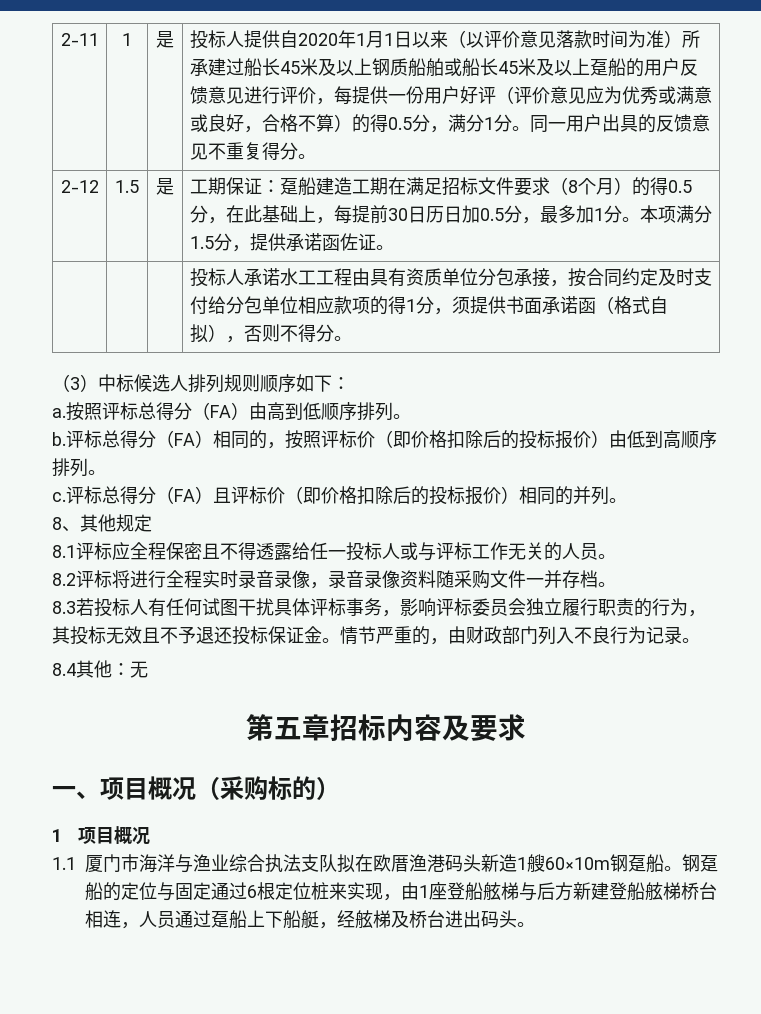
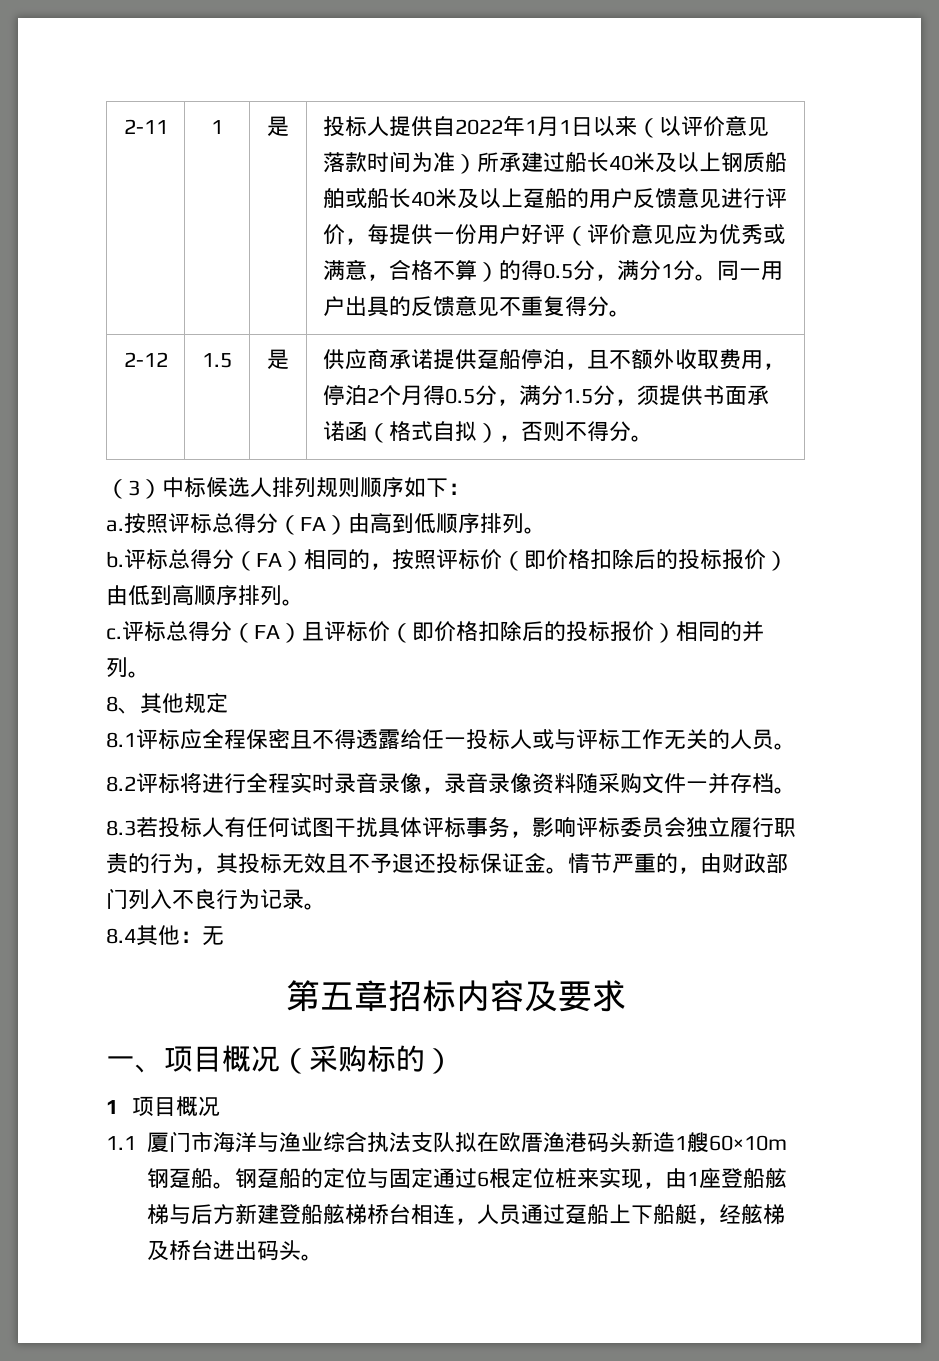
- 投标人提供自2020年1月1日以来（以评价意见落款时间为准）所承建过船长45米及以上钢质船舶或船长45米及以上趸船的用户反馈意见进行评价，每提供一份用户好评（评价意见应为优秀或满意或良好，合格不算）的得0.5分，满分1分。
+ 投标人提供自2022年1月1日以来（以评价意见落款时间为准）所承建过船长40米及以上钢质船舶或船长40米及以上趸船的用户反馈意见进行评价，每提供一份用户好评（评价意见应为优秀或满意，合格不算）的得0.5分，满分1分。
- 2-12 | 1.5 | 是 | 工期保证：趸船建造工期在满足招标文件要求（8个月）的得0.5分，在此基础上，每提前30日历日加0.5分，最多加1分。本项满分1.5分，提供承诺函佐证。
- | | | 投标人承诺水工工程由具有资质单位分包承接，按合同约定及时支付给分包单位相应款项的得1分，须提供书面承诺函（格式自拟），否则不得分。
+ 2-12 | 1.5 | 是 | 供应商承诺提供趸船停泊，且不额外收取费用，停泊2个月得0.5分，满分1.5分，须提供书面承诺函（格式自拟），否则不得分。

